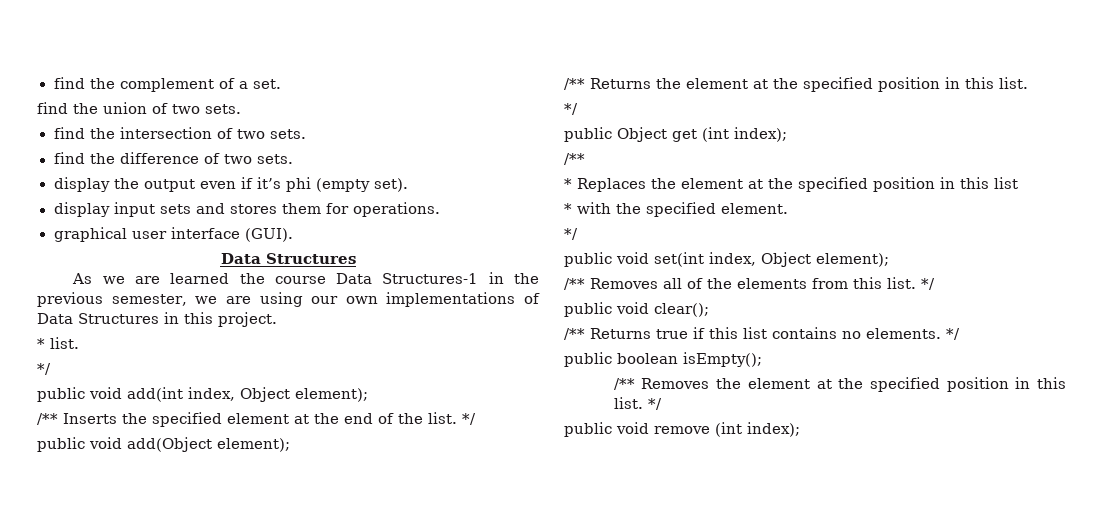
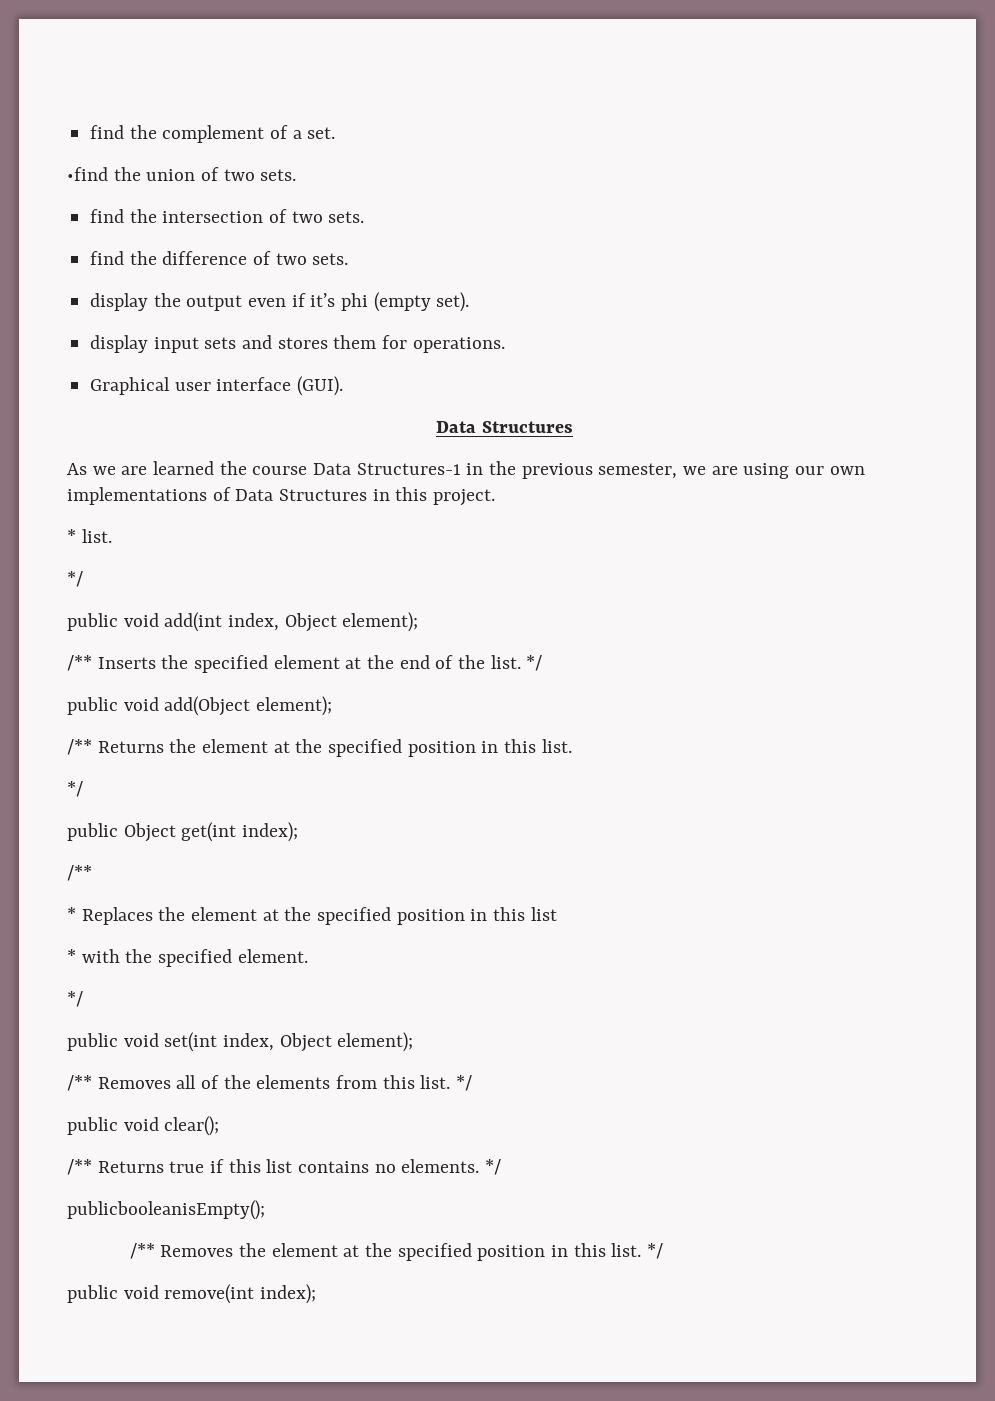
- find the union of two sets.
+ •find the union of two sets.
- graphical user interface (GUI).
+ Graphical user interface (GUI).
- public Object get (int index);
+ public Object get(int index);
- public boolean isEmpty();
+ publicbooleanisEmpty();
- public void remove (int index);
+ public void remove(int index);

